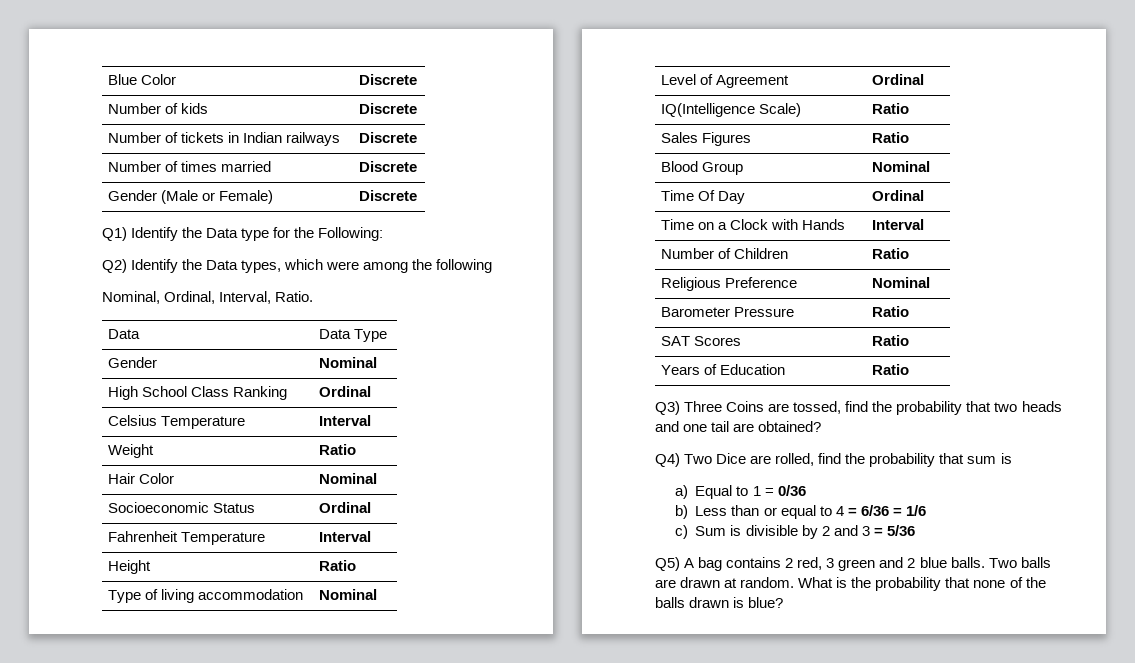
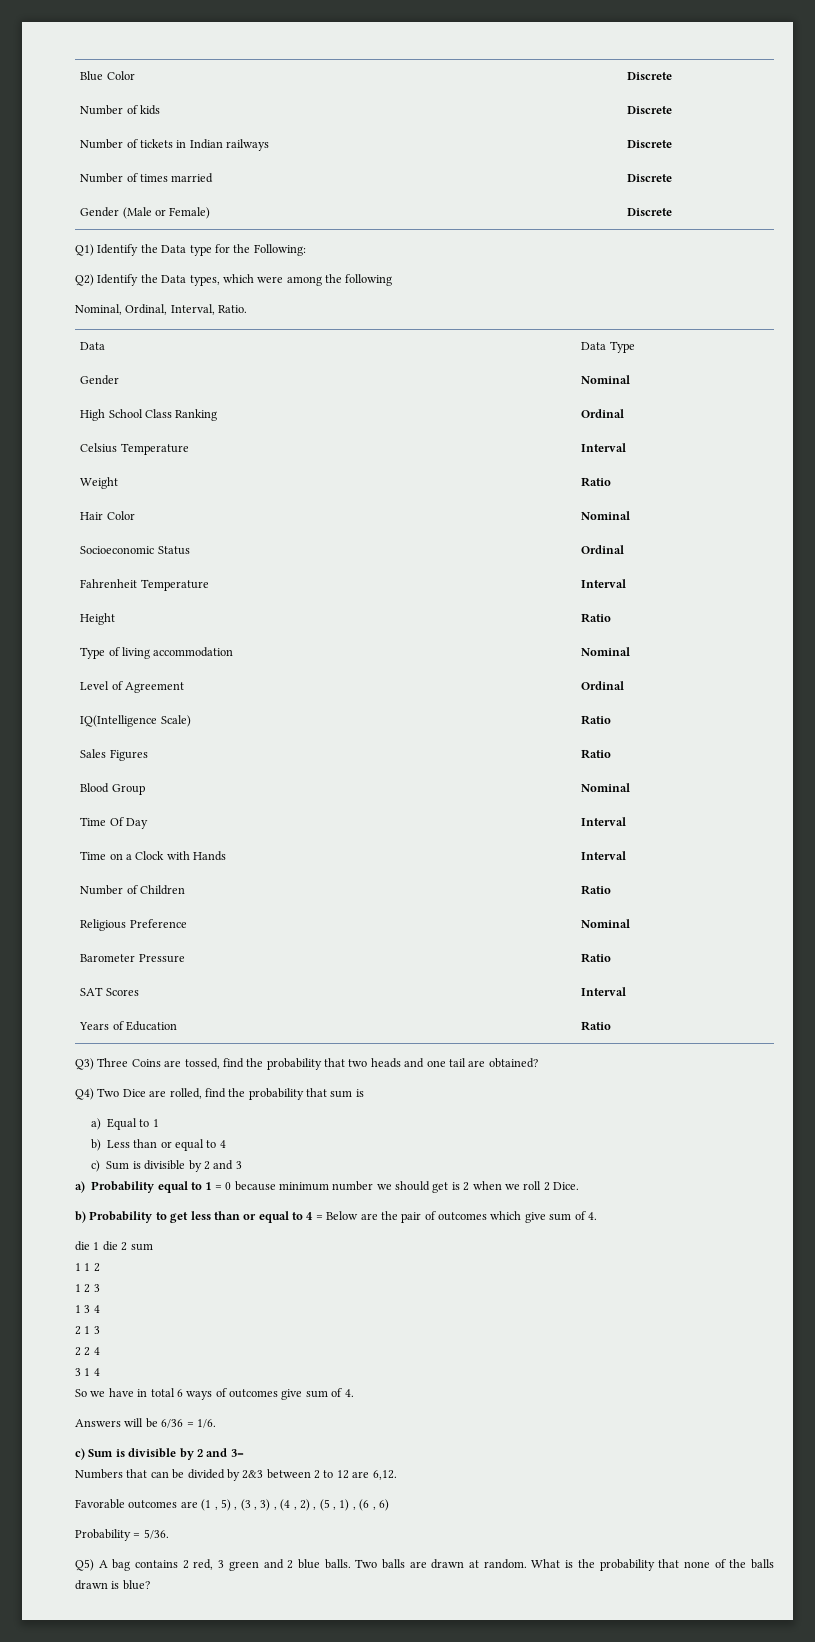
- Time Of Day | Ordinal
+ Time Of Day | Interval
- SAT Scores | Ratio
+ SAT Scores | Interval
- a) Equal to 1 = 0/36
+ a) Equal to 1
- b) Less than or equal to 4 = 6/36 = 1/6
+ b) Less than or equal to 4
- c) Sum is divisible by 2 and 3 = 5/36
+ c) Sum is divisible by 2 and 3
+ a) Probability equal to 1 = 0 because minimum number we should get is 2 when we roll 2 Dice.
+ b) Probability to get less than or equal to 4 = Below are the pair of outcomes which give sum of 4.
+ die 1 die 2 sum
+ 1 1 2
+ 1 2 3
+ 1 3 4
+ 2 1 3
+ 2 2 4
+ 3 1 4
+ So we have in total 6 ways of outcomes give sum of 4.
+ Answers will be 6/36 = 1/6.
+ c) Sum is divisible by 2 and 3=
+ Numbers that can be divided by 2&3 between 2 to 12 are 6,12.
+ Favorable outcomes are (1 , 5) , (3 , 3) , (4 , 2) , (5 , 1) , (6 , 6)
+ Probability = 5/36.

